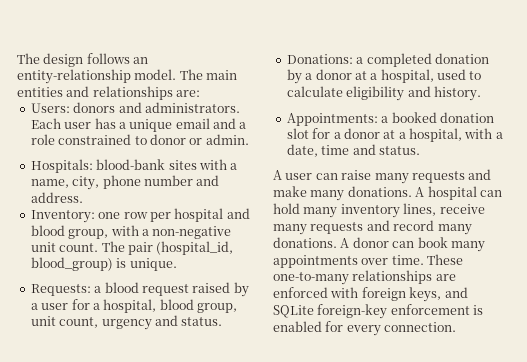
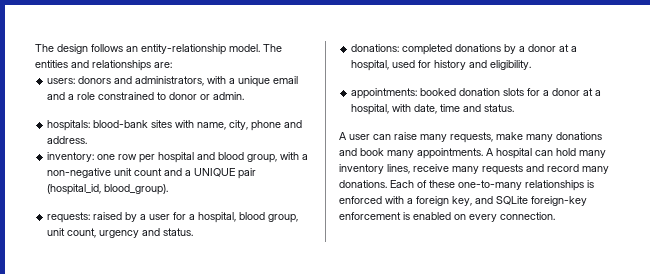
- The main entities and relationships are:
+ The entities and relationships are:
- Users: donors and administrators. Each user has a unique email and a role constrained to donor or admin.
+ users: donors and administrators, with a unique email and a role constrained to donor or admin.
- Hospitals: blood-bank sites with a name, city, phone number and address.
+ hospitals: blood-bank sites with name, city, phone and address.
- Inventory: one row per hospital and blood group, with a non-negative unit count. The pair (hospital_id, blood_group) is unique.
- Requests: a blood request raised by a user for a hospital, blood group, unit count, urgency and status.
+ inventory: one row per hospital and blood group, with a non-negative unit count and a UNIQUE pair (hospital_id, blood_group).
+ requests: raised by a user for a hospital, blood group, unit count, urgency and status.
- Donations: a completed donation by a donor at a hospital, used to calculate eligibility and history.
- Appointments: a booked donation slot for a donor at a hospital, with a date, time and status.
+ donations: completed donations by a donor at a hospital, used for history and eligibility.
+ appointments: booked donation slots for a donor at a hospital, with date, time and status.
- A user can raise many requests and make many donations.
+ A user can raise many requests, make many donations and book many appointments.
- A donor can book many appointments over time. These one-to-many relationships are enforced with foreign keys, and SQLite foreign-key enforcement is enabled for every connection.
+ Each of these one-to-many relationships is enforced with a foreign key, and SQLite foreign-key enforcement is enabled on every connection.

